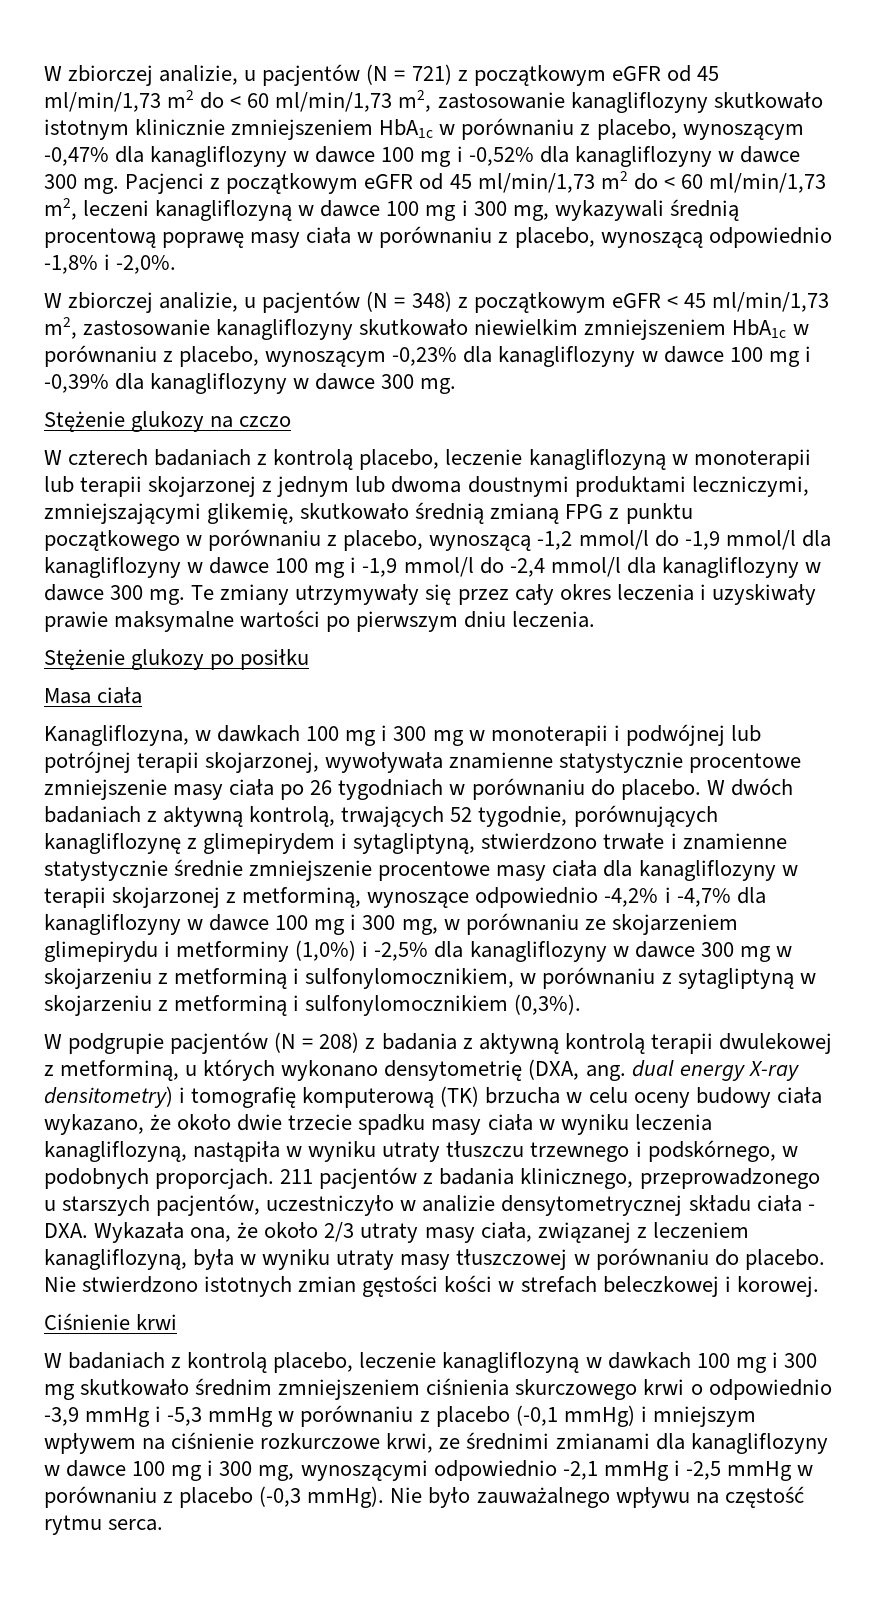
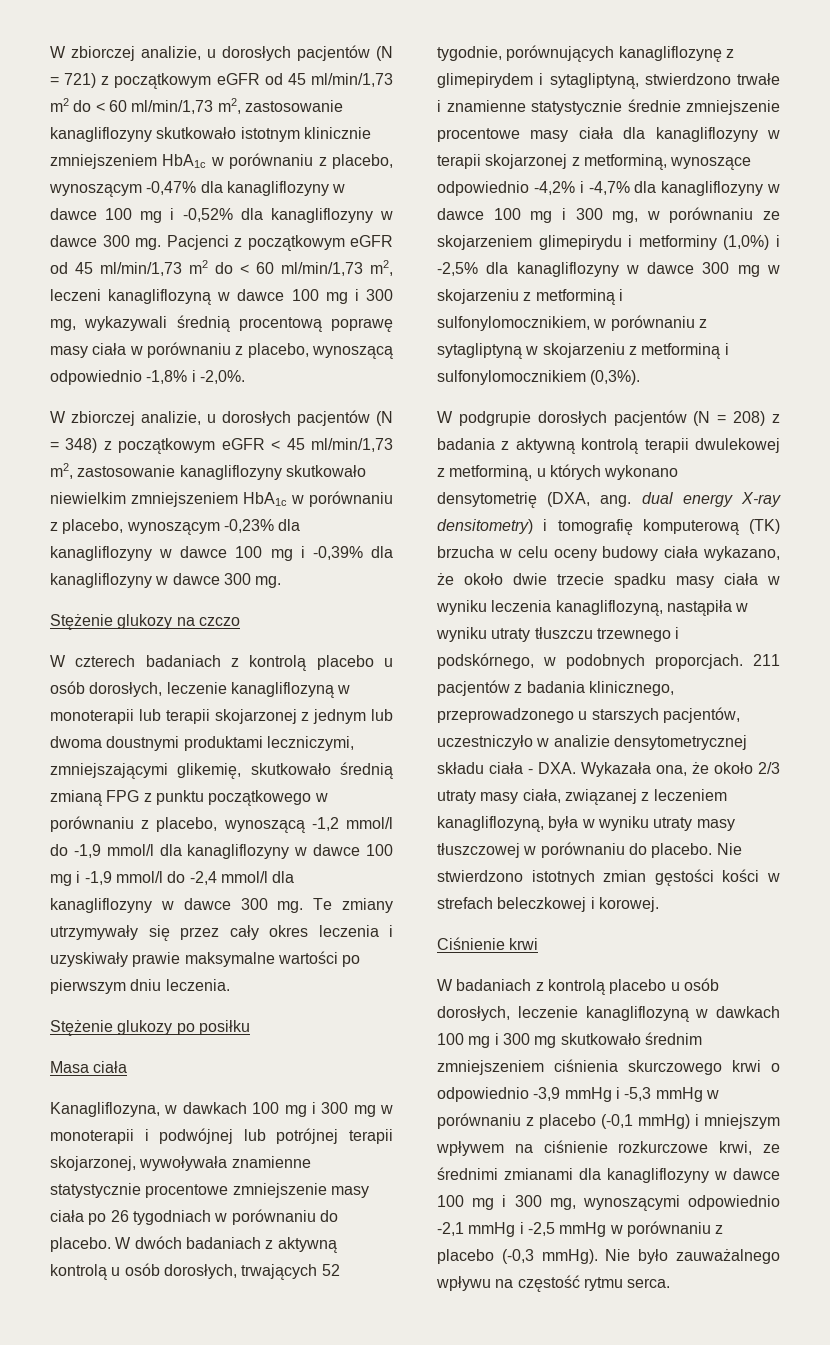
- W zbiorczej analizie, u pacjentów (N = 721) z początkowym eGFR od 45 ml/min/1,73 m2 do < 60 ml/min/1,73 m2, zastosowanie kanagliflozyny skutkowało istotnym klinicznie zmniejszeniem HbA1c w porównaniu z placebo, wynoszącym -0,47% dla kanagliflozyny w dawce 100 mg i -0,52% dla kanagliflozyny w dawce 300 mg.
+ W zbiorczej analizie, u dorosłych pacjentów (N = 721) z początkowym eGFR od 45 ml/min/1,73 m2 do < 60 ml/min/1,73 m2, zastosowanie kanagliflozyny skutkowało istotnym klinicznie zmniejszeniem HbA1c w porównaniu z placebo, wynoszącym -0,47% dla kanagliflozyny w dawce 100 mg i -0,52% dla kanagliflozyny w dawce 300 mg.
- W zbiorczej analizie, u pacjentów (N = 348) z początkowym eGFR < 45 ml/min/1,73 m2, zastosowanie kanagliflozyny skutkowało niewielkim zmniejszeniem HbA1c w porównaniu z placebo, wynoszącym -0,23% dla kanagliflozyny w dawce 100 mg i -0,39% dla kanagliflozyny w dawce 300 mg.
+ W zbiorczej analizie, u dorosłych pacjentów (N = 348) z początkowym eGFR < 45 ml/min/1,73 m2, zastosowanie kanagliflozyny skutkowało niewielkim zmniejszeniem HbA1c w porównaniu z placebo, wynoszącym -0,23% dla kanagliflozyny w dawce 100 mg i -0,39% dla kanagliflozyny w dawce 300 mg.
- W czterech badaniach z kontrolą placebo, leczenie kanagliflozyną w monoterapii lub terapii skojarzonej z jednym lub dwoma doustnymi produktami leczniczymi, zmniejszającymi glikemię, skutkowało średnią zmianą FPG z punktu początkowego w porównaniu z placebo, wynoszącą -1,2 mmol/l do -1,9 mmol/l dla kanagliflozyny w dawce 100 mg i -1,9 mmol/l do -2,4 mmol/l dla kanagliflozyny w dawce 300 mg.
+ W czterech badaniach z kontrolą placebo u osób dorosłych, leczenie kanagliflozyną w monoterapii lub terapii skojarzonej z jednym lub dwoma doustnymi produktami leczniczymi, zmniejszającymi glikemię, skutkowało średnią zmianą FPG z punktu początkowego w porównaniu z placebo, wynoszącą -1,2 mmol/l do -1,9 mmol/l dla kanagliflozyny w dawce 100 mg i -1,9 mmol/l do -2,4 mmol/l dla kanagliflozyny w dawce 300 mg.
- W dwóch badaniach z aktywną kontrolą, trwających 52 tygodnie, porównujących kanagliflozynę z glimepirydem i sytagliptyną, stwierdzono trwałe i znamienne statystycznie średnie zmniejszenie procentowe masy ciała dla kanagliflozyny w terapii skojarzonej z metforminą, wynoszące odpowiednio -4,2% i -4,7% dla kanagliflozyny w dawce 100 mg i 300 mg, w porównaniu ze skojarzeniem glimepirydu i metforminy (1,0%) i -2,5% dla kanagliflozyny w dawce 300 mg w skojarzeniu z metforminą i sulfonylomocznikiem, w porównaniu z sytagliptyną w skojarzeniu z metforminą i sulfonylomocznikiem (0,3%).
+ W dwóch badaniach z aktywną kontrolą u osób dorosłych, trwających 52 tygodnie, porównujących kanagliflozynę z glimepirydem i sytagliptyną, stwierdzono trwałe i znamienne statystycznie średnie zmniejszenie procentowe masy ciała dla kanagliflozyny w terapii skojarzonej z metforminą, wynoszące odpowiednio -4,2% i -4,7% dla kanagliflozyny w dawce 100 mg i 300 mg, w porównaniu ze skojarzeniem glimepirydu i metforminy (1,0%) i -2,5% dla kanagliflozyny w dawce 300 mg w skojarzeniu z metforminą i sulfonylomocznikiem, w porównaniu z sytagliptyną w skojarzeniu z metforminą i sulfonylomocznikiem (0,3%).
- W podgrupie pacjentów (N = 208) z badania z aktywną kontrolą terapii dwulekowej z metforminą, u których wykonano densytometrię (DXA, ang. dual energy X-ray densitometry) i tomografię komputerową (TK) brzucha w celu oceny budowy ciała wykazano, że około dwie trzecie spadku masy ciała w wyniku leczenia kanagliflozyną, nastąpiła w wyniku utraty tłuszczu trzewnego i podskórnego, w podobnych proporcjach.
+ W podgrupie dorosłych pacjentów (N = 208) z badania z aktywną kontrolą terapii dwulekowej z metforminą, u których wykonano densytometrię (DXA, ang. dual energy X-ray densitometry) i tomografię komputerową (TK) brzucha w celu oceny budowy ciała wykazano, że około dwie trzecie spadku masy ciała w wyniku leczenia kanagliflozyną, nastąpiła w wyniku utraty tłuszczu trzewnego i podskórnego, w podobnych proporcjach.
- W badaniach z kontrolą placebo, leczenie kanagliflozyną w dawkach 100 mg i 300 mg skutkowało średnim zmniejszeniem ciśnienia skurczowego krwi o odpowiednio -3,9 mmHg i -5,3 mmHg w porównaniu z placebo (-0,1 mmHg) i mniejszym wpływem na ciśnienie rozkurczowe krwi, ze średnimi zmianami dla kanagliflozyny w dawce 100 mg i 300 mg, wynoszącymi odpowiednio -2,1 mmHg i -2,5 mmHg w porównaniu z placebo (-0,3 mmHg).
+ W badaniach z kontrolą placebo u osób dorosłych, leczenie kanagliflozyną w dawkach 100 mg i 300 mg skutkowało średnim zmniejszeniem ciśnienia skurczowego krwi o odpowiednio -3,9 mmHg i -5,3 mmHg w porównaniu z placebo (-0,1 mmHg) i mniejszym wpływem na ciśnienie rozkurczowe krwi, ze średnimi zmianami dla kanagliflozyny w dawce 100 mg i 300 mg, wynoszącymi odpowiednio -2,1 mmHg i -2,5 mmHg w porównaniu z placebo (-0,3 mmHg).

